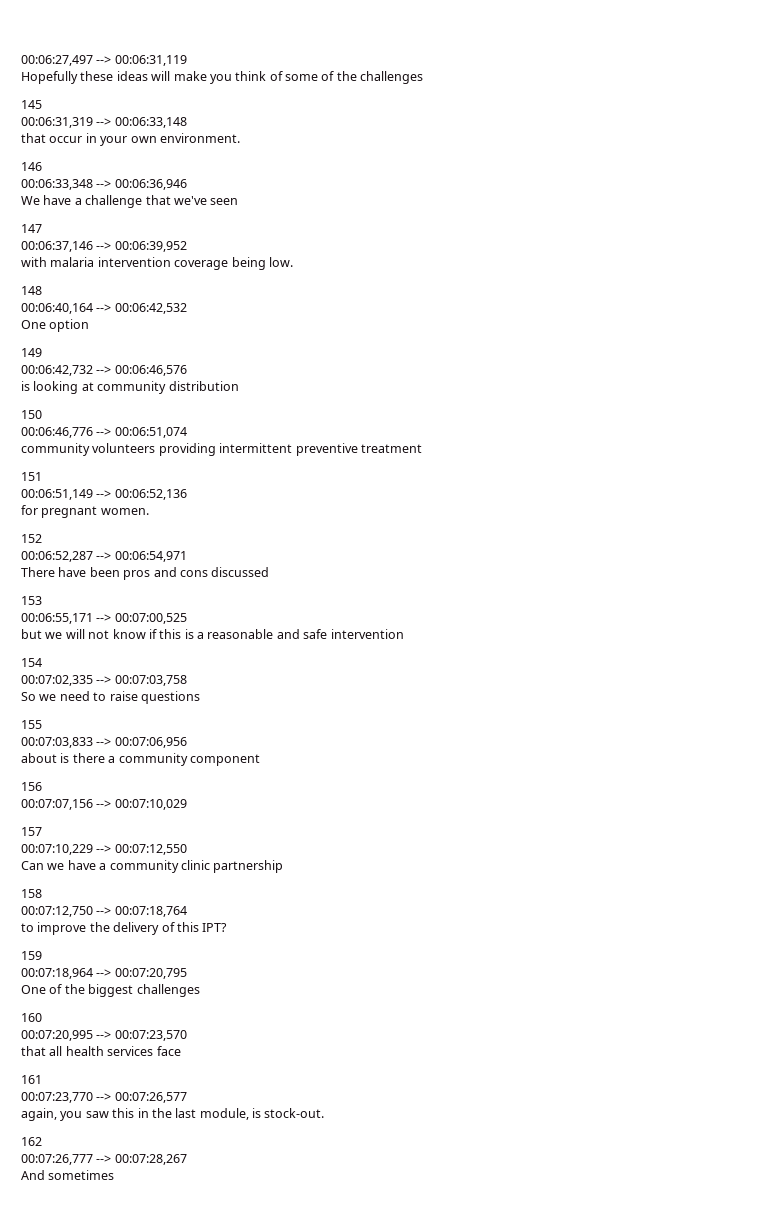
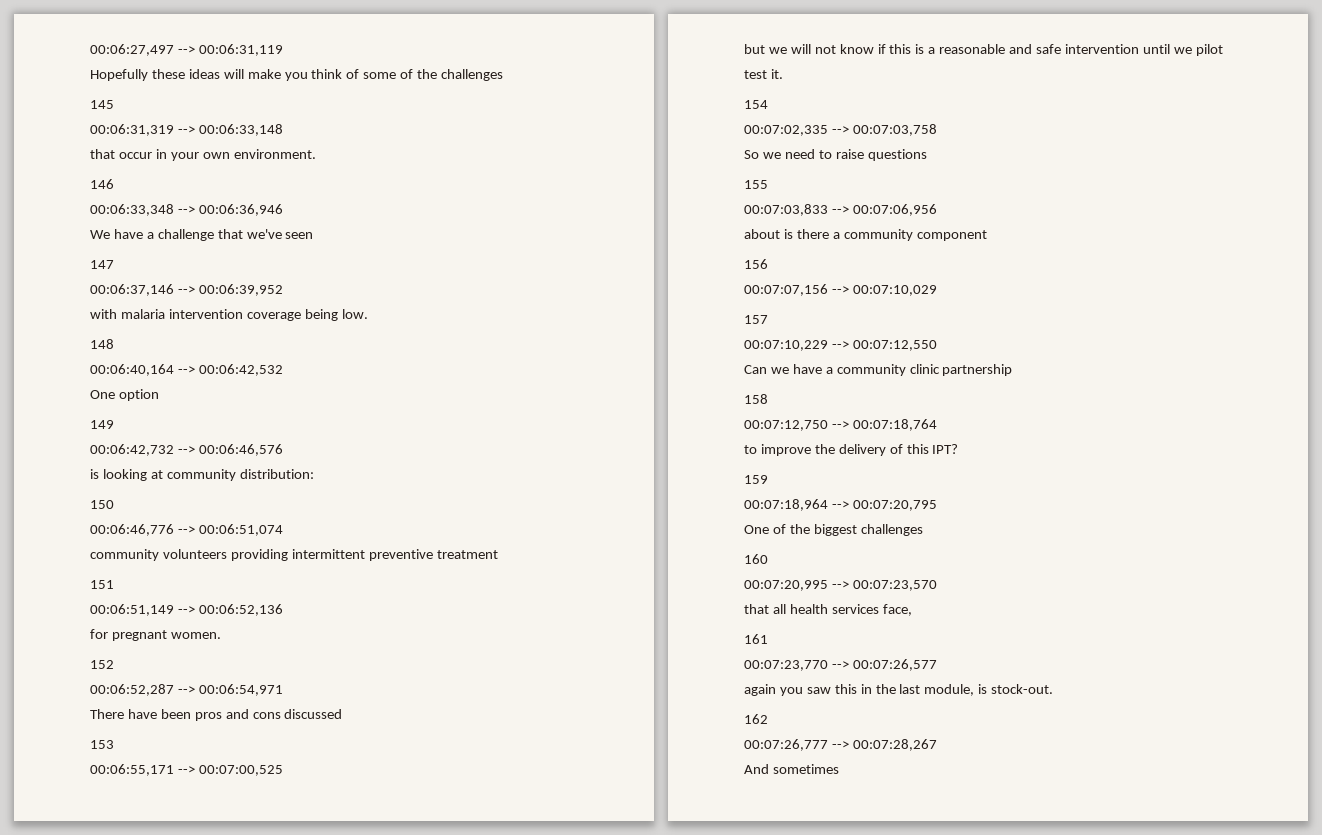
- is looking at community distribution
+ is looking at community distribution:
- but we will not know if this is a reasonable and safe intervention
+ but we will not know if this is a reasonable and safe intervention until we pilot test it.
- that all health services face
+ that all health services face,
- again, you saw this in the last module, is stock-out.
+ again you saw this in the last module, is stock-out.

